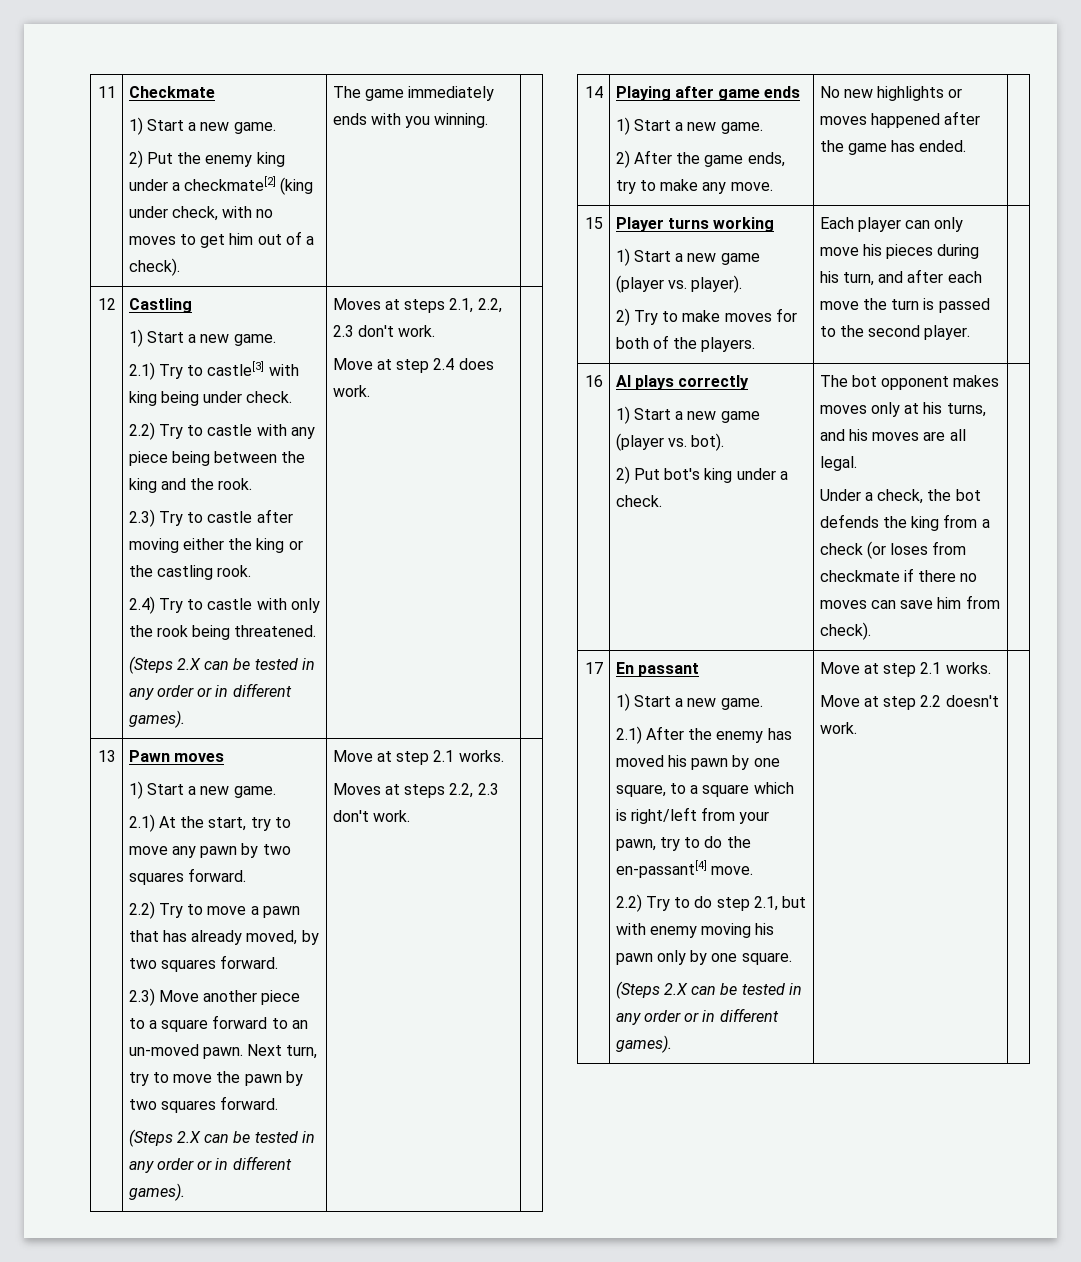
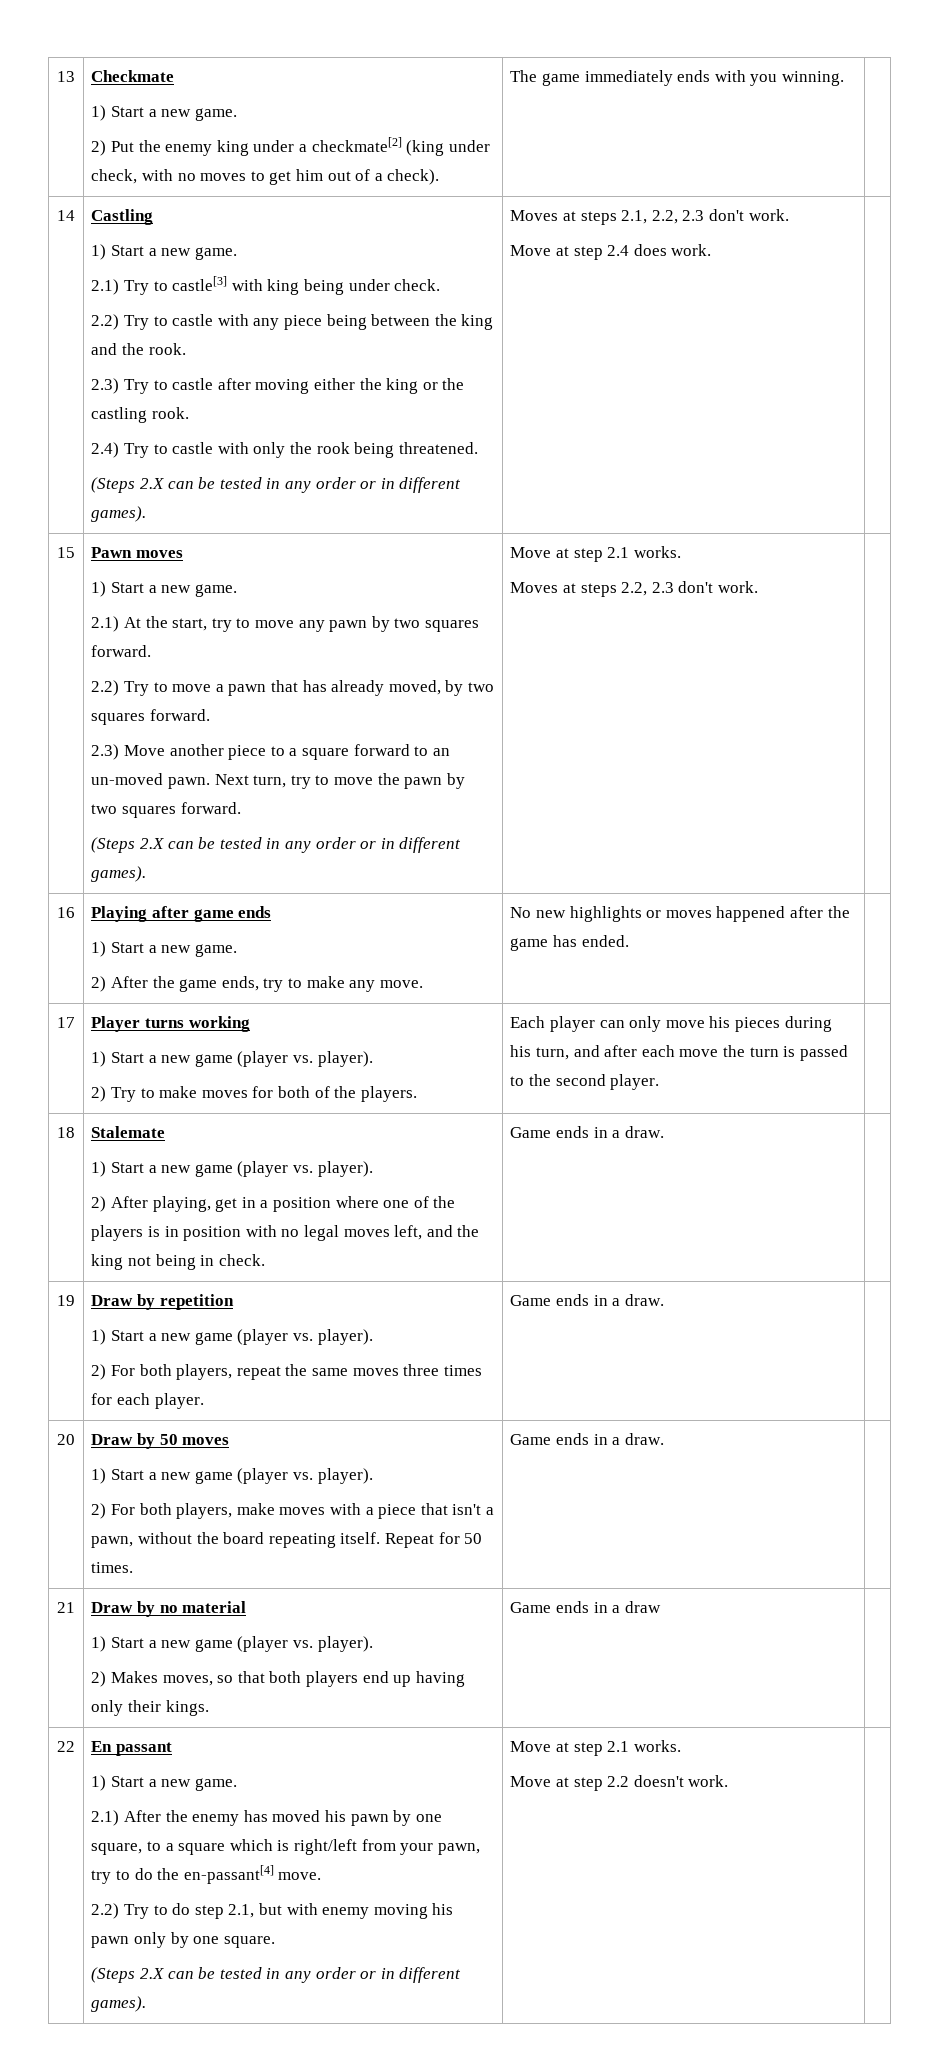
- 11 | Checkmate
+ 13 | Checkmate
- 12
+ 14
- 13
+ 15
- 14 | Playing after game ends
+ 16 | Playing after game ends
- 15
+ 17
- 16 | AI plays correctly
- 1) Start a new game (player vs. bot).
- 2) Put bot's king under a check. | The bot opponent makes moves only at his turns, and his moves are all legal.
- Under a check, the bot defends the king from a check (or loses from checkmate if there no moves can save him from check). |
- 17
+ 18 | Stalemate
+ 1) Start a new game (player vs. player).
+ 2) After playing, get in a position where one of the players is in position with no legal moves left, and the king not being in check. | Game ends in a draw. |
+ 19 | Draw by repetition
+ 1) Start a new game (player vs. player).
+ 2) For both players, repeat the same moves three times for each player. | Game ends in a draw. |
+ 20 | Draw by 50 moves
+ 1) Start a new game (player vs. player).
+ 2) For both players, make moves with a piece that isn't a pawn, without the board repeating itself. Repeat for 50 times. | Game ends in a draw. |
+ 21 | Draw by no material
+ 1) Start a new game (player vs. player).
+ 2) Makes moves, so that both players end up having only their kings. | Game ends in a draw |
+ 22

